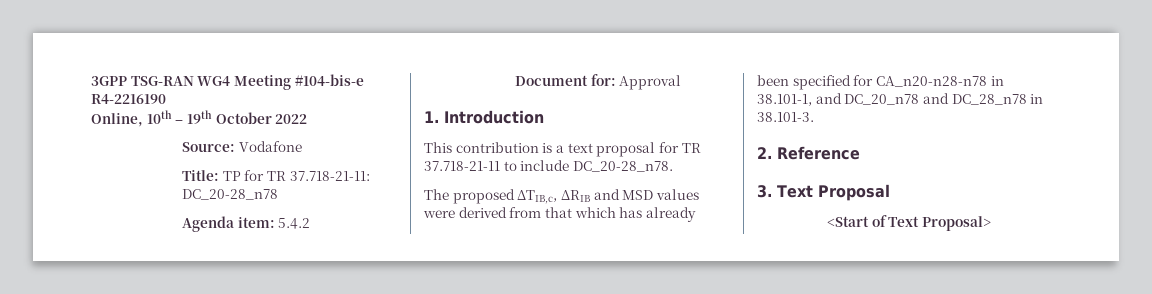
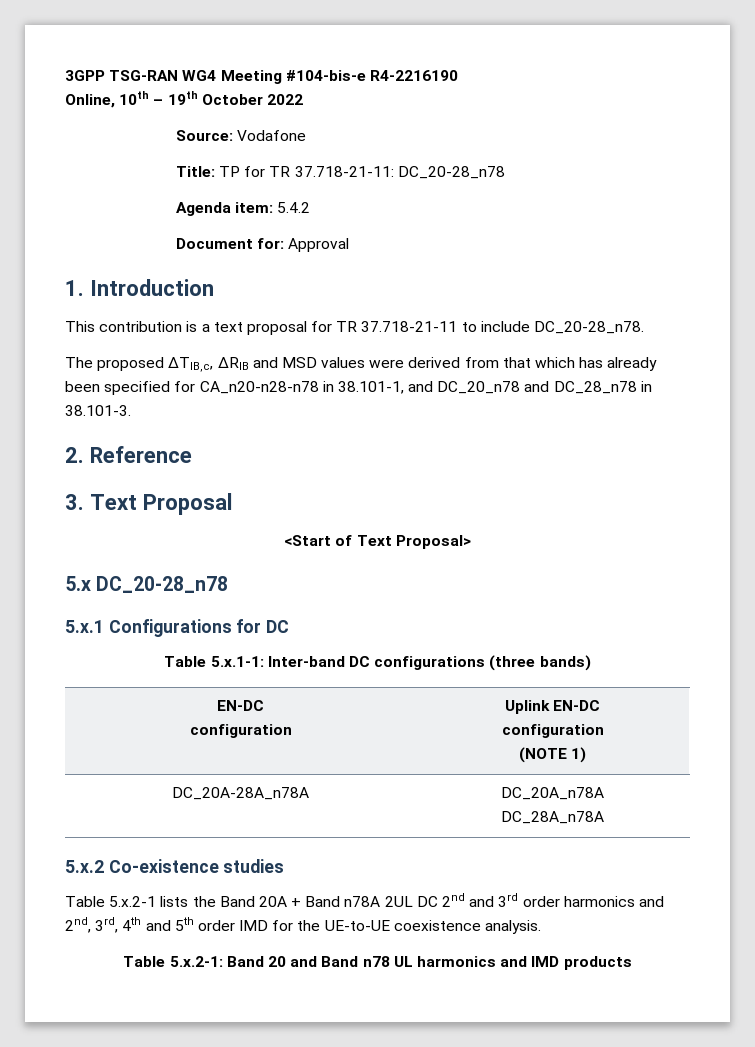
+ 5.x DC_20-28_n78
+ 5.x.1 Configurations for DC
+ Table 5.x.1-1: Inter-band DC configurations (three bands)
+ EN-DC
+ configuration | Uplink EN-DC
+ configuration
+ (NOTE 1)
+ DC_20A-28A_n78A | DC_20A_n78A
+ DC_28A_n78A
+ 5.x.2 Co-existence studies
+ Table 5.x.2-1 lists the Band 20A + Band n78A 2UL DC 2nd and 3rd order harmonics and 2nd, 3rd, 4th and 5th order IMD for the UE-to-UE coexistence analysis.
+ Table 5.x.2-1: Band 20 and Band n78 UL harmonics and IMD products

